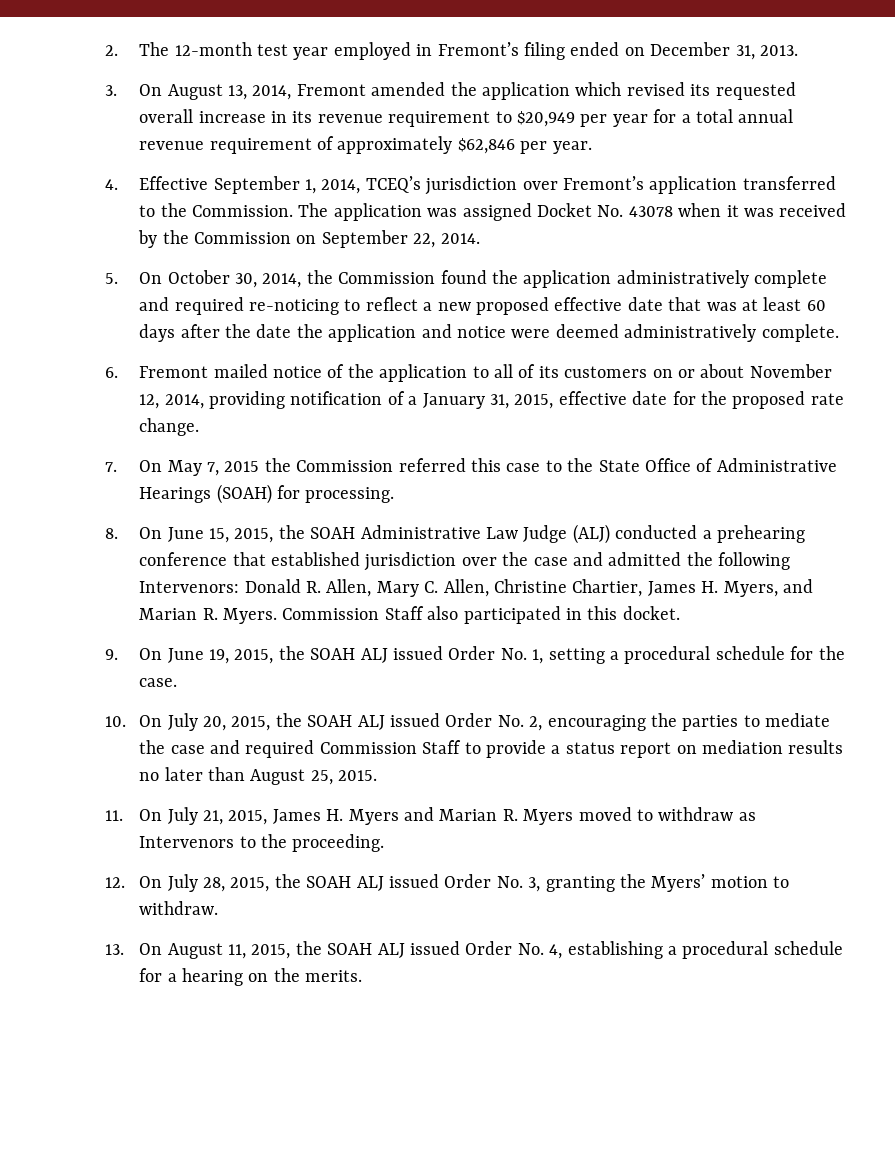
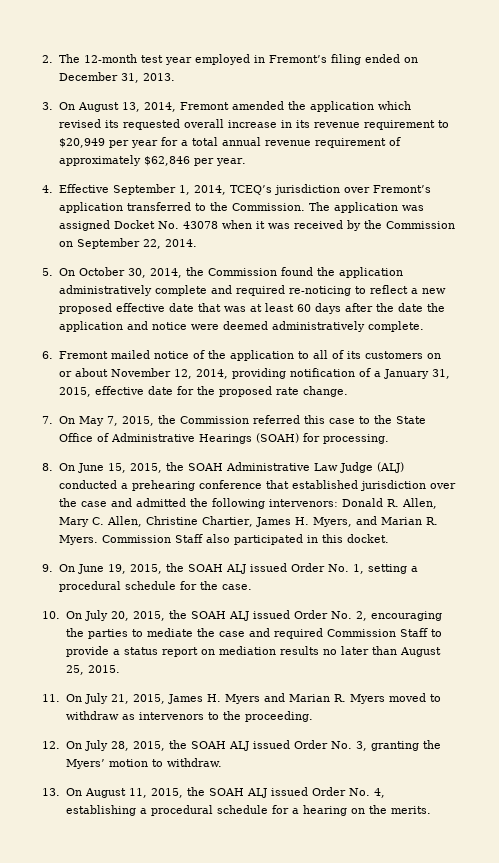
- 7. On May 7, 2015 the Commission referred this case to the State Office of Administrative Hearings (SOAH) for processing.
+ 7. On May 7, 2015, the Commission referred this case to the State Office of Administrative Hearings (SOAH) for processing.
- 8. On June 15, 2015, the SOAH Administrative Law Judge (ALJ) conducted a prehearing conference that established jurisdiction over the case and admitted the following Intervenors: Donald R. Allen, Mary C. Allen, Christine Chartier, James H. Myers, and Marian R. Myers.
+ 8. On June 15, 2015, the SOAH Administrative Law Judge (ALJ) conducted a prehearing conference that established jurisdiction over the case and admitted the following intervenors: Donald R. Allen, Mary C. Allen, Christine Chartier, James H. Myers, and Marian R. Myers.
- 11. On July 21, 2015, James H. Myers and Marian R. Myers moved to withdraw as Intervenors to the proceeding.
+ 11. On July 21, 2015, James H. Myers and Marian R. Myers moved to withdraw as intervenors to the proceeding.

